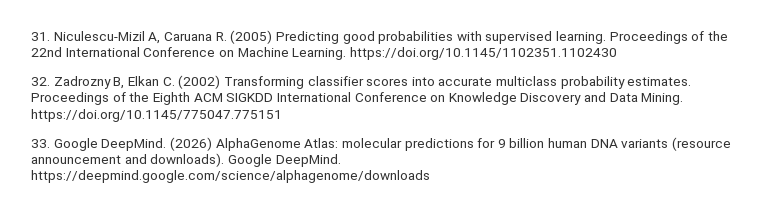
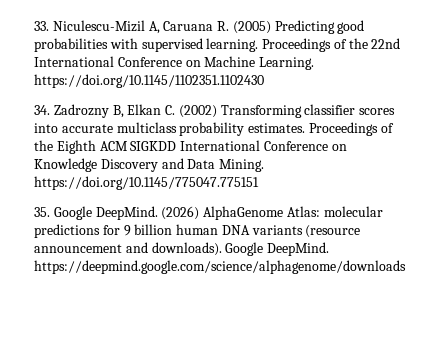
- 31. Niculescu-Mizil A, Caruana R. (2005) Predicting good probabilities with supervised learning.
+ 33. Niculescu-Mizil A, Caruana R. (2005) Predicting good probabilities with supervised learning.
- 32. Zadrozny B, Elkan C. (2002) Transforming classifier scores into accurate multiclass probability estimates.
+ 34. Zadrozny B, Elkan C. (2002) Transforming classifier scores into accurate multiclass probability estimates.
- 33. Google DeepMind.
+ 35. Google DeepMind.

